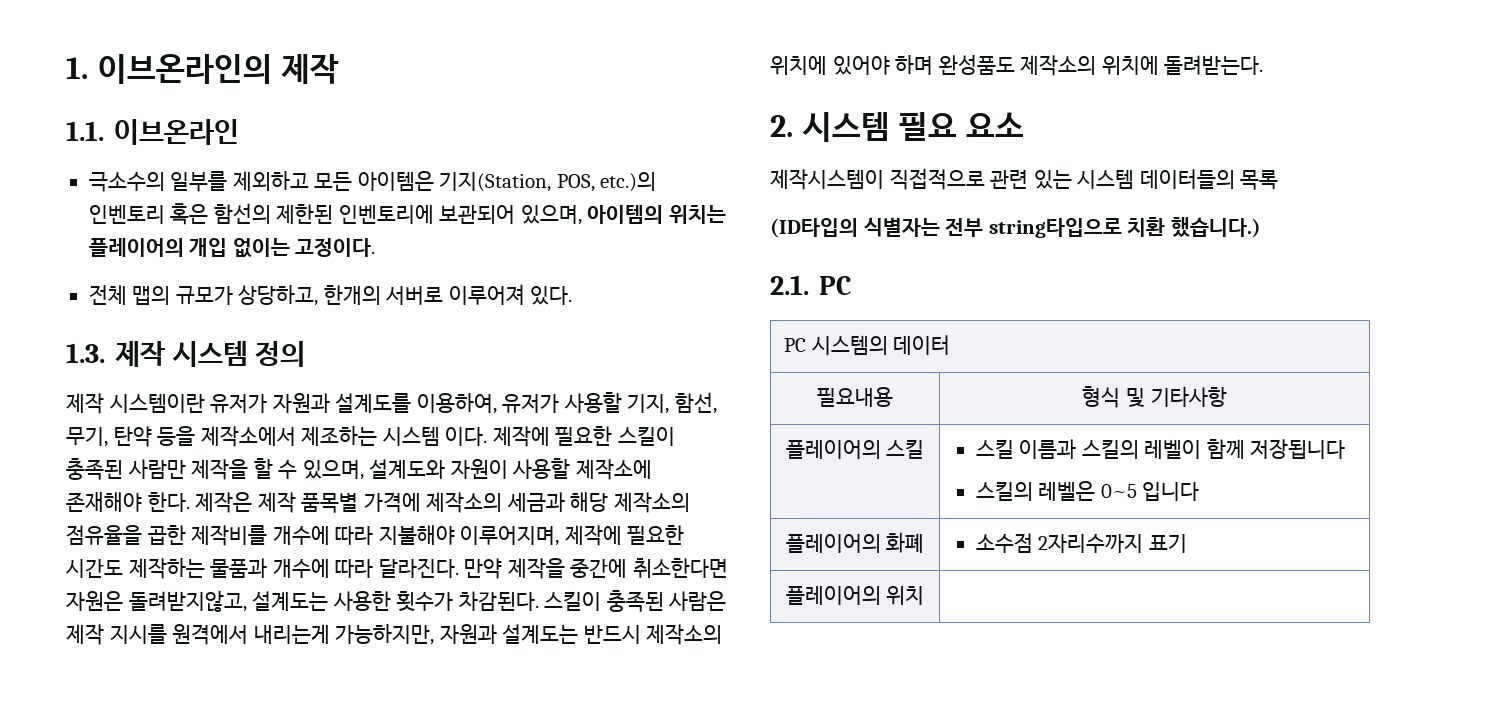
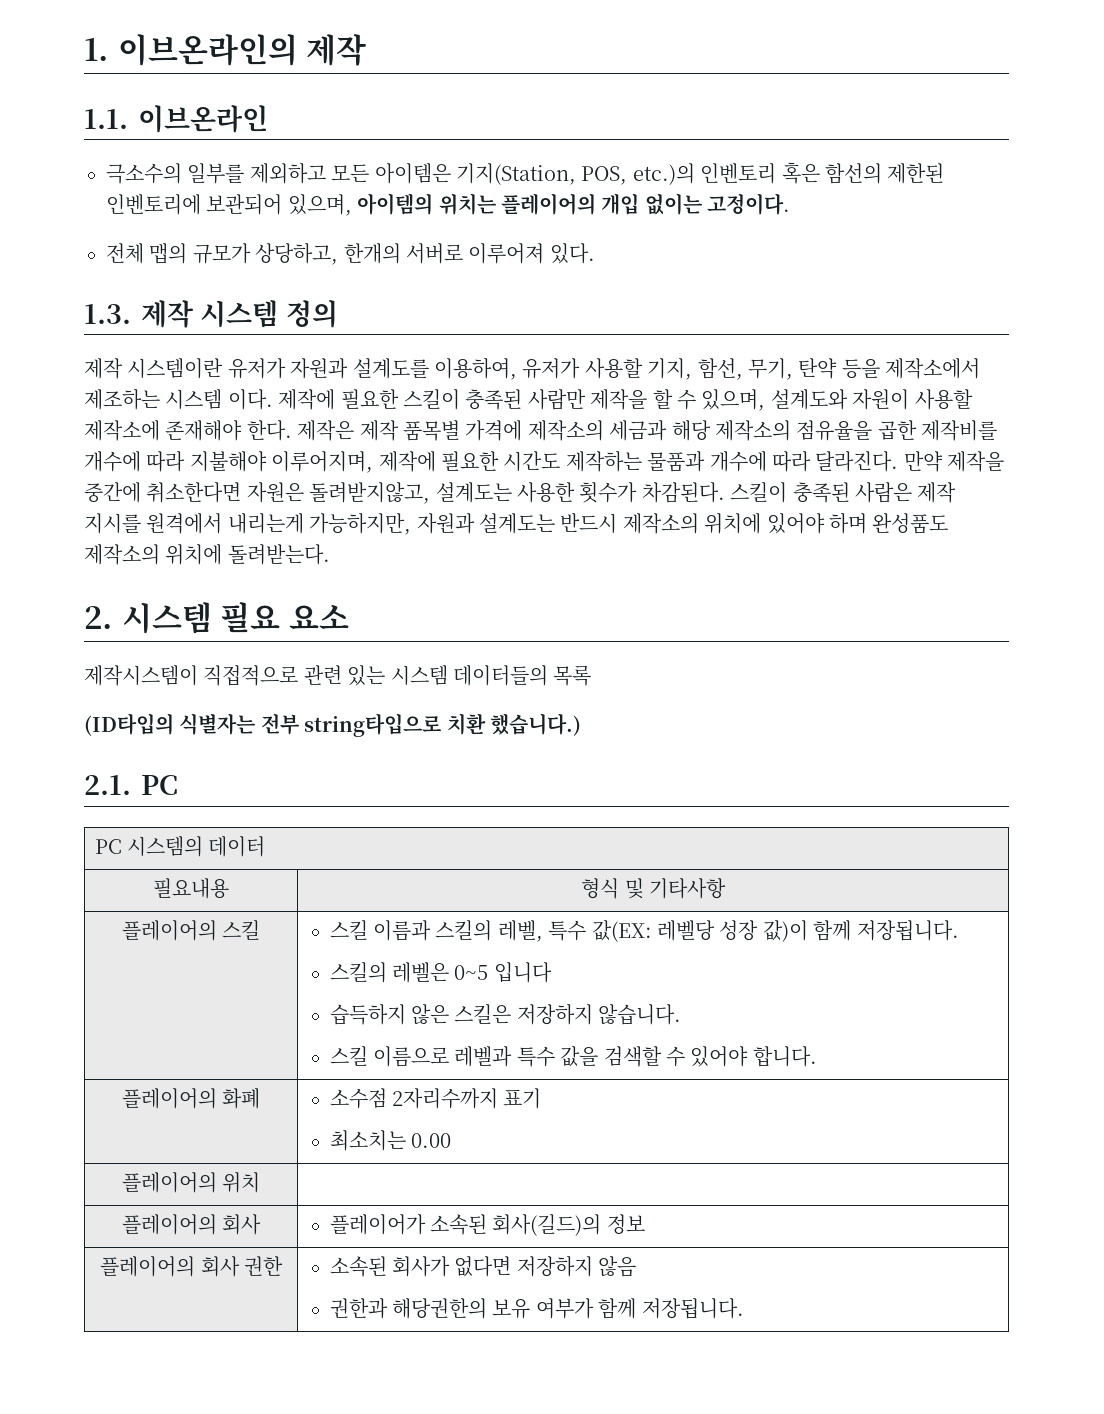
- 플레이어의 스킬 | 스킬 이름과 스킬의 레벨이 함께 저장됩니다
+ 플레이어의 스킬 | 스킬 이름과 스킬의 레벨, 특수 값(EX: 레벨당 성장 값)이 함께 저장됩니다.
  스킬의 레벨은 0~5 입니다
+ 습득하지 않은 스킬은 저장하지 않습니다.
+ 스킬 이름으로 레벨과 특수 값을 검색할 수 있어야 합니다.
  플레이어의 화폐 | 소수점 2자리수까지 표기
+ 최소치는 0.00
+ 플레이어의 회사 | 플레이어가 소속된 회사(길드)의 정보
+ 플레이어의 회사 권한 | 소속된 회사가 없다면 저장하지 않음
+ 권한과 해당권한의 보유 여부가 함께 저장됩니다.

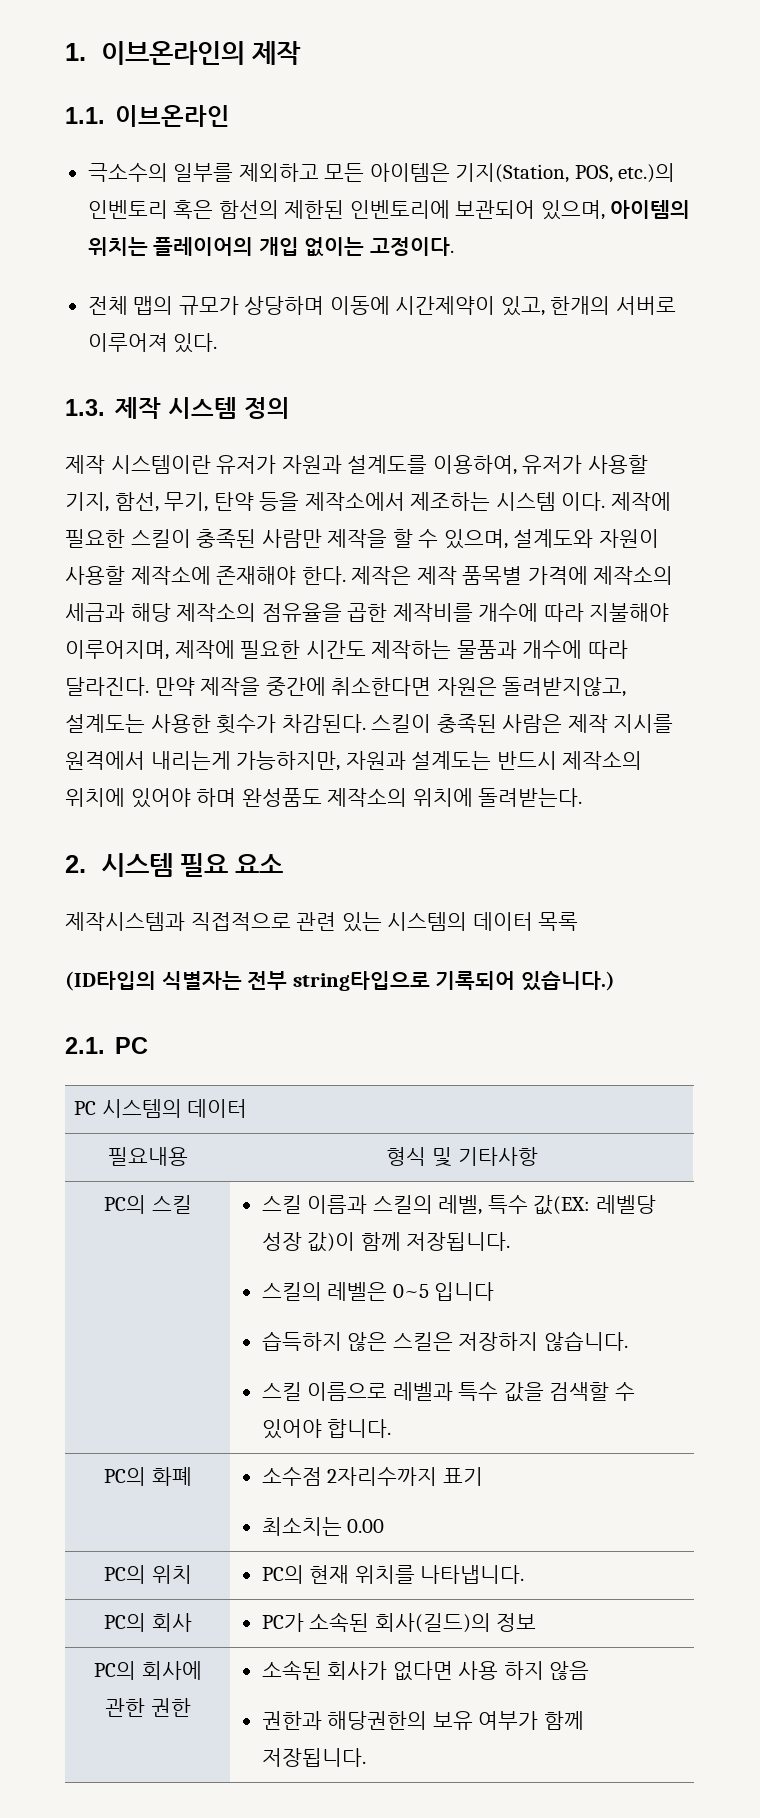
- 전체 맵의 규모가 상당하고, 한개의 서버로 이루어져 있다.
+ 전체 맵의 규모가 상당하며 이동에 시간제약이 있고, 한개의 서버로 이루어져 있다.
- 제작시스템이 직접적으로 관련 있는 시스템 데이터들의 목록
+ 제작시스템과 직접적으로 관련 있는 시스템의 데이터 목록
- (ID타입의 식별자는 전부 string타입으로 치환 했습니다.)
+ (ID타입의 식별자는 전부 string타입으로 기록되어 있습니다.)
- 플레이어의 스킬 | 스킬 이름과 스킬의 레벨, 특수 값(EX: 레벨당 성장 값)이 함께 저장됩니다.
+ PC의 스킬 | 스킬 이름과 스킬의 레벨, 특수 값(EX: 레벨당 성장 값)이 함께 저장됩니다.
- 플레이어의 화폐 | 소수점 2자리수까지 표기
+ PC의 화폐 | 소수점 2자리수까지 표기
- 플레이어의 위치 |
- 플레이어의 회사 | 플레이어가 소속된 회사(길드)의 정보
+ PC의 위치 | PC의 현재 위치를 나타냅니다.
+ PC의 회사 | PC가 소속된 회사(길드)의 정보
- 플레이어의 회사 권한 | 소속된 회사가 없다면 저장하지 않음
+ PC의 회사에 관한 권한 | 소속된 회사가 없다면 사용 하지 않음

